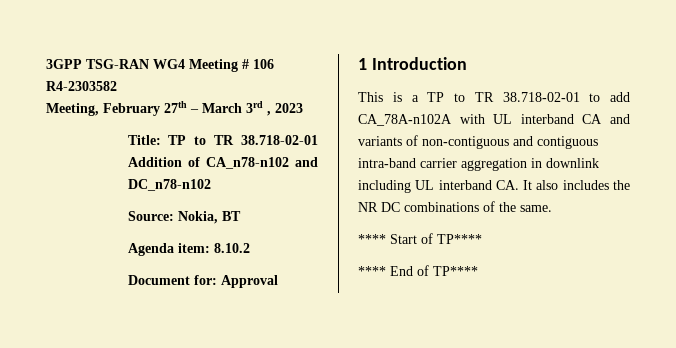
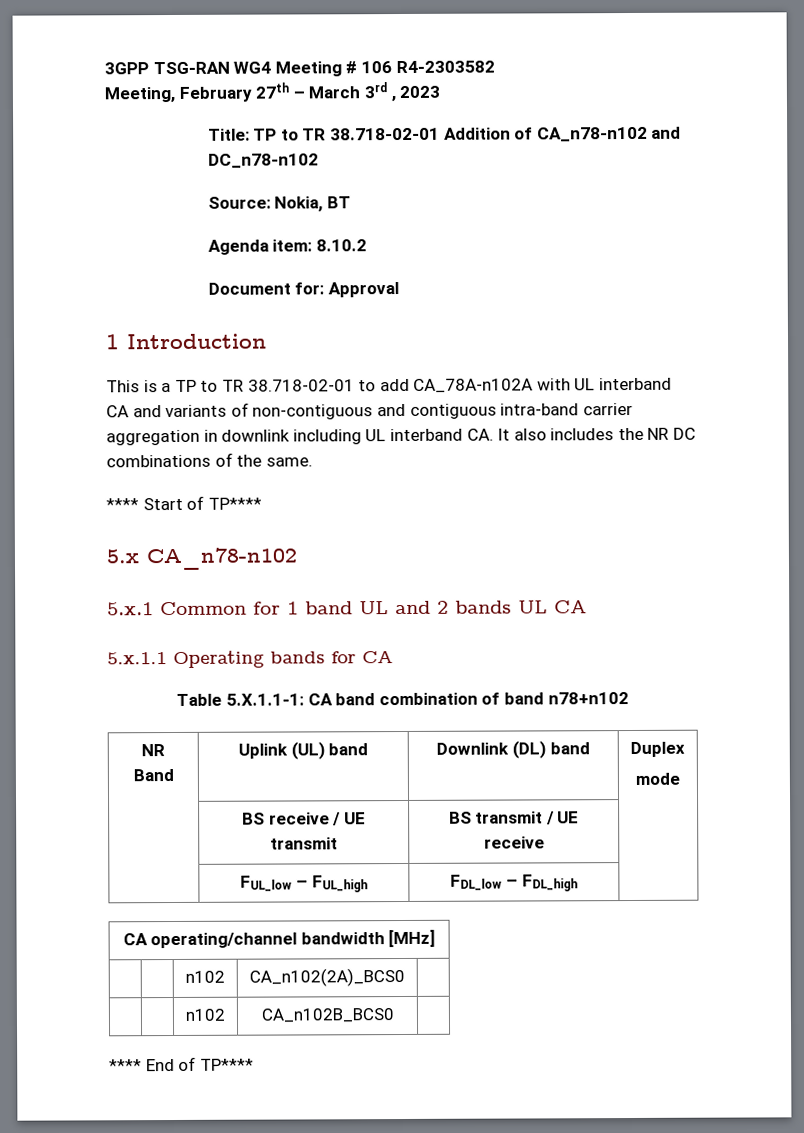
+ 5.x CA_n78-n102
+ 5.x.1 Common for 1 band UL and 2 bands UL CA
+ 5.x.1.1 Operating bands for CA
+ Table 5.X.1.1-1: CA band combination of band n78+n102
+ NR Band | Uplink (UL) band | Downlink (DL) band | Duplex
+ mode
+ | BS receive / UE transmit | BS transmit / UE receive |
+ | FUL_low – FUL_high | FDL_low – FDL_high |
+ CA operating/channel bandwidth [MHz]
+ | | n102 | CA_n102(2A)_BCS0 |
+ | | n102 | CA_n102B_BCS0 |

